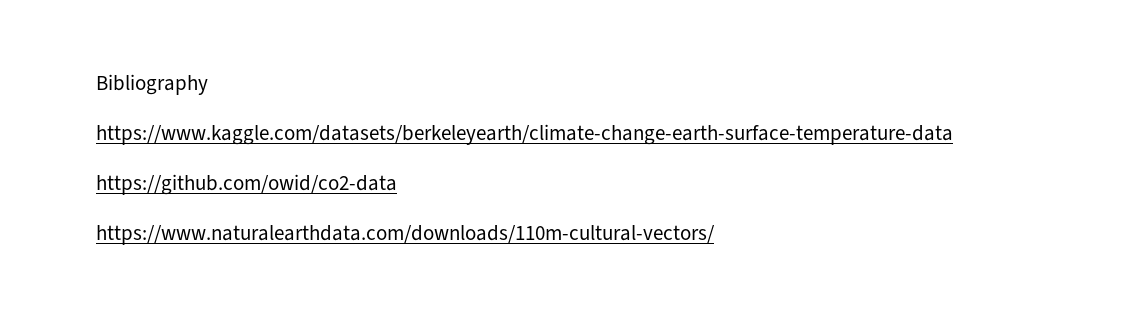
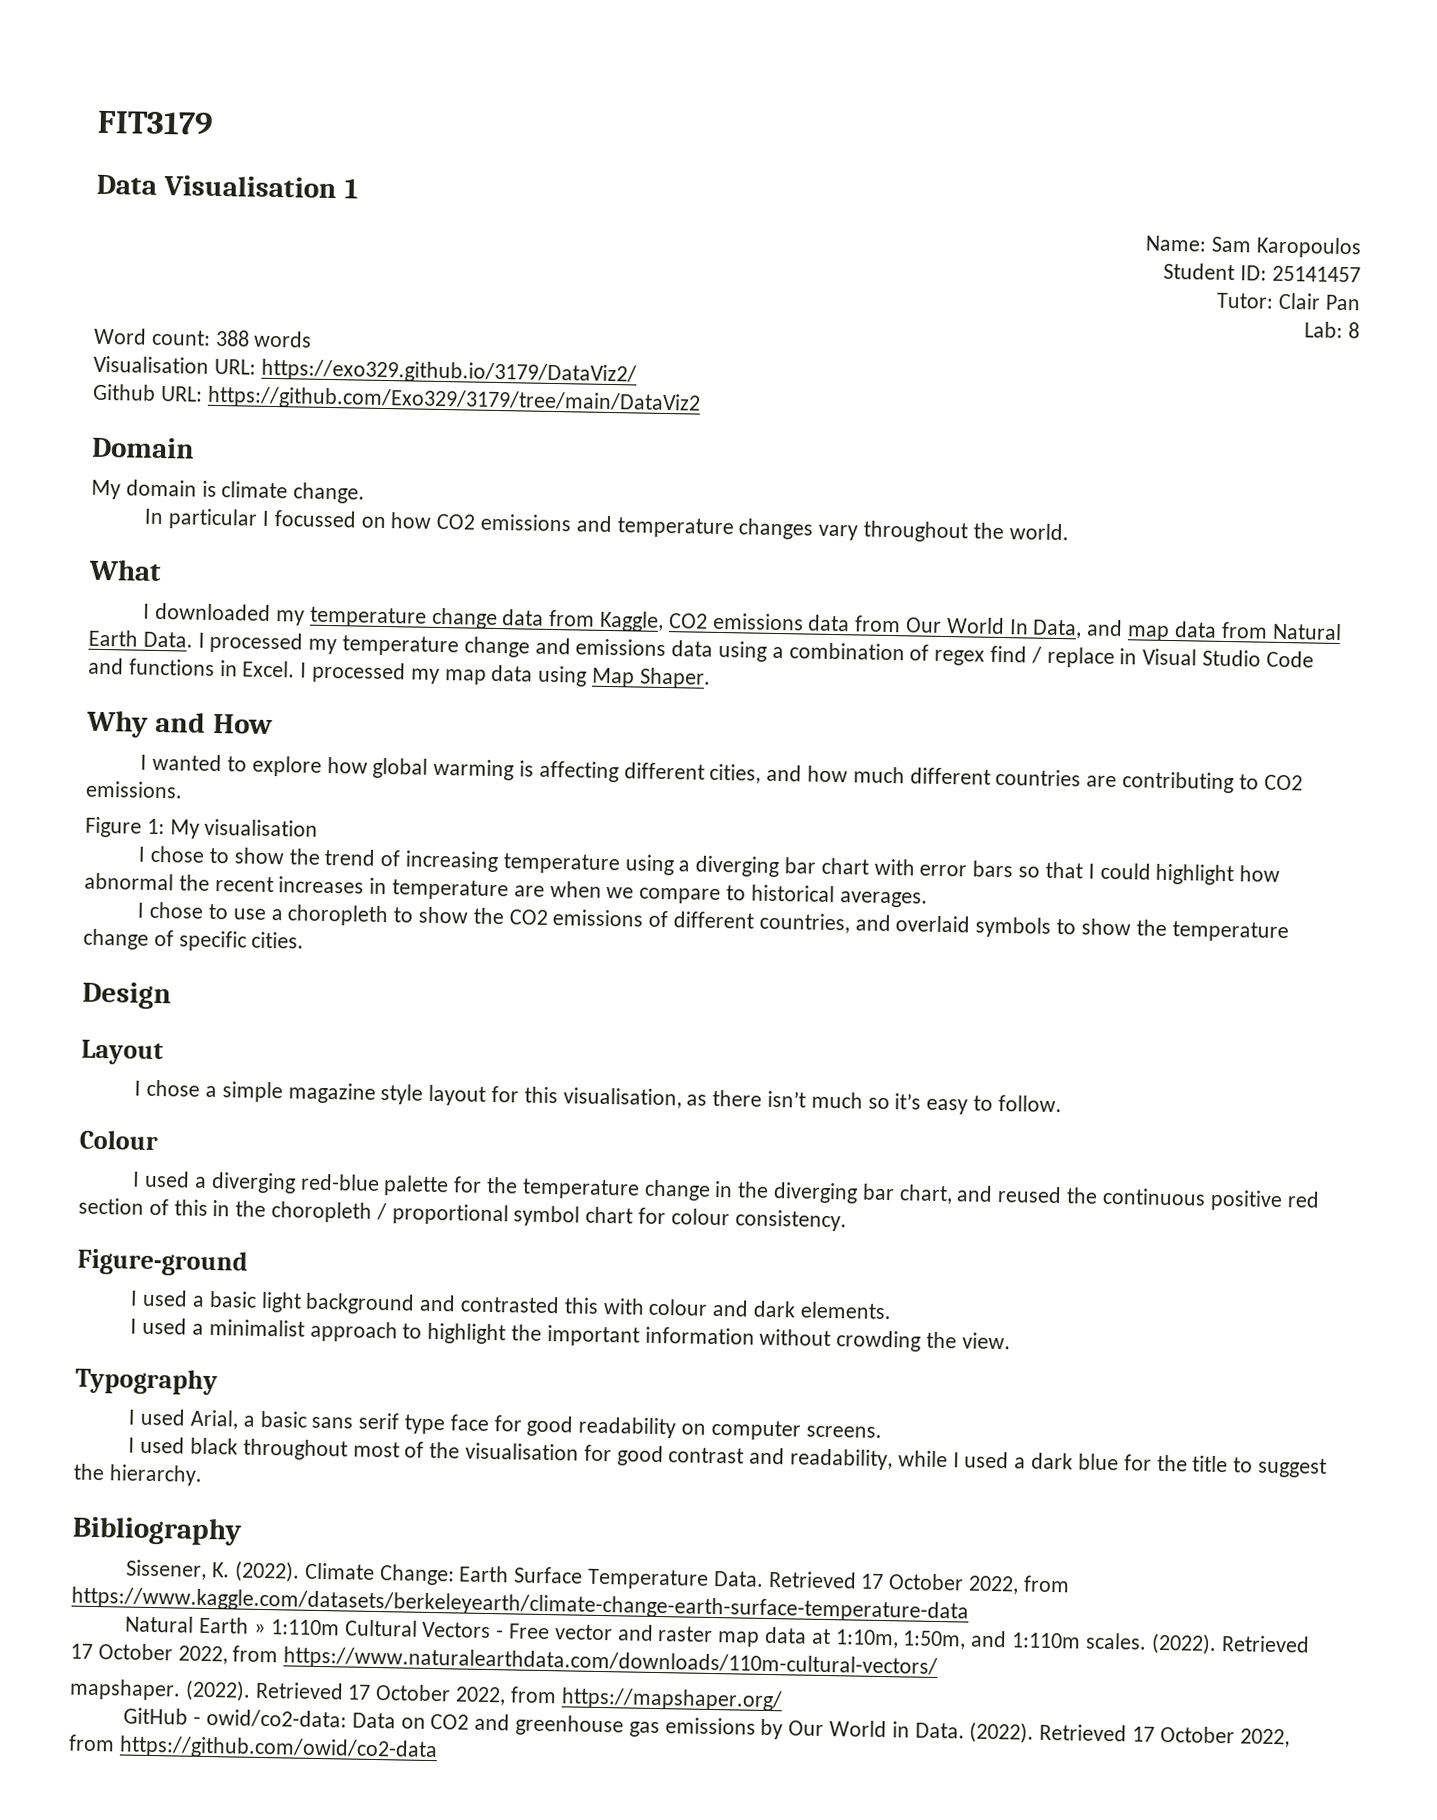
+ FIT3179
+ Data Visualisation 1
+ Name: Sam Karopoulos
+ Student ID: 25141457
+ Tutor: Clair Pan
+ Lab: 8
+ Word count: 388 words
+ Visualisation URL: https://exo329.github.io/3179/DataViz2/
+ Github URL: https://github.com/Exo329/3179/tree/main/DataViz2
+ Domain
+ My domain is climate change.
+ In particular I focussed on how CO2 emissions and temperature changes vary throughout the world.
+ What
+ I downloaded my temperature change data from Kaggle, CO2 emissions data from Our World In Data, and map data from Natural Earth Data. I processed my temperature change and emissions data using a combination of regex find / replace in Visual Studio Code and functions in Excel. I processed my map data using Map Shaper.
+ Why and How
+ I wanted to explore how global warming is affecting different cities, and how much different countries are contributing to CO2 emissions.
+ Figure 1: My visualisation
+ I chose to show the trend of increasing temperature using a diverging bar chart with error bars so that I could highlight how abnormal the recent increases in temperature are when we compare to historical averages.
+ I chose to use a choropleth to show the CO2 emissions of different countries, and overlaid symbols to show the temperature change of specific cities.
+ Design
+ Layout
+ I chose a simple magazine style layout for this visualisation, as there isn’t much so it’s easy to follow.
+ Colour
+ I used a diverging red-blue palette for the temperature change in the diverging bar chart, and reused the continuous positive red section of this in the choropleth / proportional symbol chart for colour consistency.
+ Figure-ground
+ I used a basic light background and contrasted this with colour and dark elements.
+ I used a minimalist approach to highlight the important information without crowding the view.
+ Typography
+ I used Arial, a basic sans serif type face for good readability on computer screens.
+ I used black throughout most of the visualisation for good contrast and readability, while I used a dark blue for the title to suggest the hierarchy.
  Bibliography
- https://www.kaggle.com/datasets/berkeleyearth/climate-change-earth-surface-temperature-data
- https://github.com/owid/co2-data
+ Sissener, K. (2022). Climate Change: Earth Surface Temperature Data. Retrieved 17 October 2022, from https://www.kaggle.com/datasets/berkeleyearth/climate-change-earth-surface-temperature-data
+ Natural Earth » 1:110m Cultural Vectors - Free vector and raster map data at 1:10m, 1:50m, and 1:110m scales. (2022). Retrieved 17 October 2022, from https://www.naturalearthdata.com/downloads/110m-cultural-vectors/
+ mapshaper. (2022). Retrieved 17 October 2022, from https://mapshaper.org/
+ GitHub - owid/co2-data: Data on CO2 and greenhouse gas emissions by Our World in Data. (2022). Retrieved 17 October 2022, from https://github.com/owid/co2-data
- https://www.naturalearthdata.com/downloads/110m-cultural-vectors/

